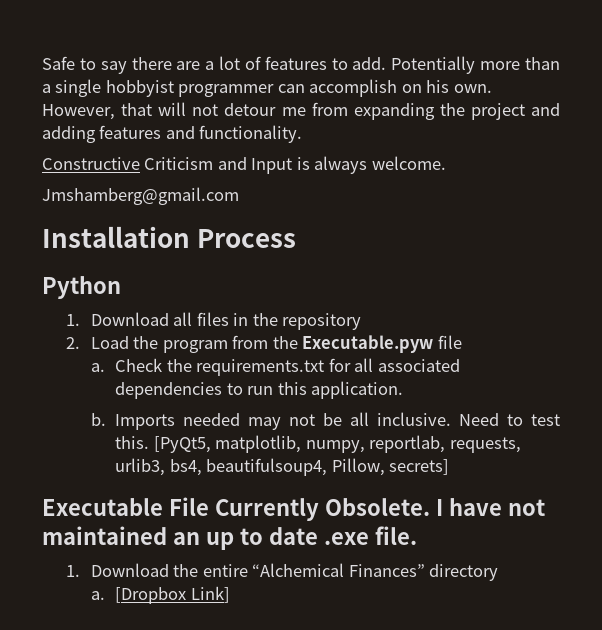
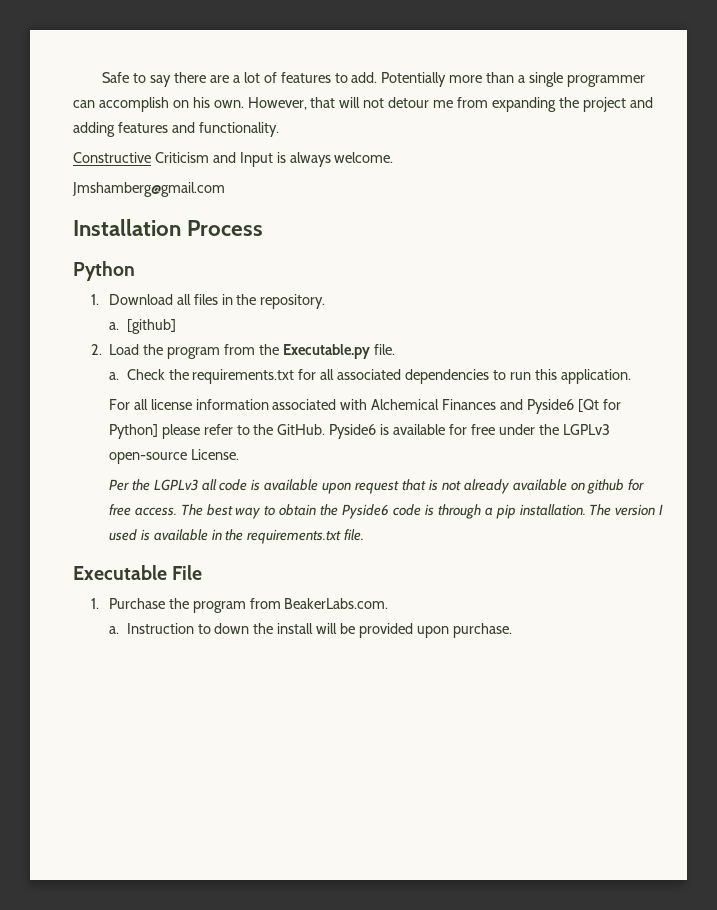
- Potentially more than a single hobbyist programmer can accomplish on his own.
+ Potentially more than a single programmer can accomplish on his own.
- 1. Download all files in the repository
+ 1. Download all files in the repository.
+ a. [github]
- 2. Load the program from the Executable.pyw file
+ 2. Load the program from the Executable.py file.
- b. Imports needed may not be all inclusive. Need to test this. [PyQt5, matplotlib, numpy, reportlab, requests, urlib3, bs4, beautifulsoup4, Pillow, secrets]
- Executable File Currently Obsolete. I have not maintained an up to date .exe file.
- 1. Download the entire “Alchemical Finances” directory
- a. [Dropbox Link]
+ For all license information associated with Alchemical Finances and Pyside6 [Qt for Python] please refer to the GitHub. Pyside6 is available for free under the LGPLv3 open-source License.
+ Per the LGPLv3 all code is available upon request that is not already available on github for free access. The best way to obtain the Pyside6 code is through a pip installation. The version I used is available in the requirements.txt file.
+ Executable File
+ 1. Purchase the program from BeakerLabs.com.
+ a. Instruction to down the install will be provided upon purchase.

